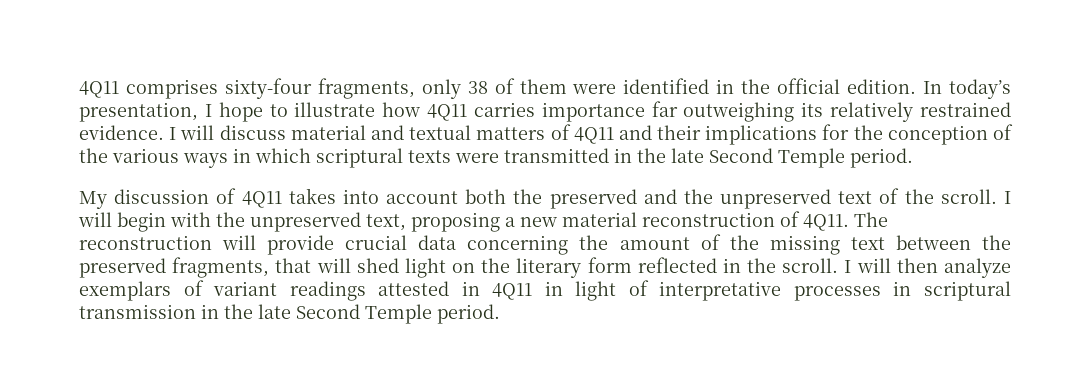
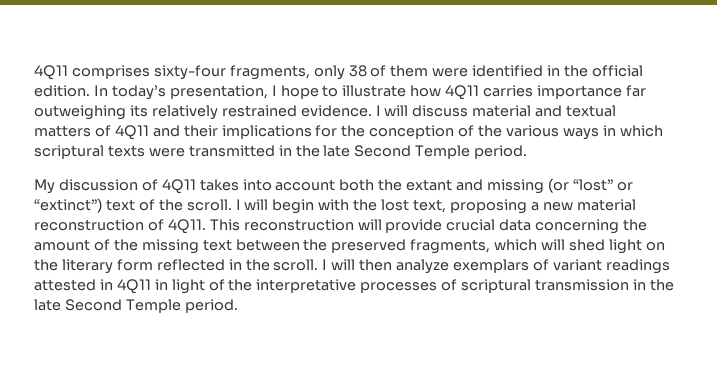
- My discussion of 4Q11 takes into account both the preserved and the unpreserved text of the scroll.
+ My discussion of 4Q11 takes into account both the extant and missing (or “lost” or “extinct”) text of the scroll.
- I will begin with the unpreserved text, proposing a new material reconstruction of 4Q11.
+ I will begin with the lost text, proposing a new material reconstruction of 4Q11.
- The reconstruction will provide crucial data concerning the amount of the missing text between the preserved fragments, that will shed light on the literary form reflected in the scroll.
+ This reconstruction will provide crucial data concerning the amount of the missing text between the preserved fragments, which will shed light on the literary form reflected in the scroll.
- I will then analyze exemplars of variant readings attested in 4Q11 in light of interpretative processes in scriptural transmission in the late Second Temple period.
+ I will then analyze exemplars of variant readings attested in 4Q11 in light of the interpretative processes of scriptural transmission in the late Second Temple period.

